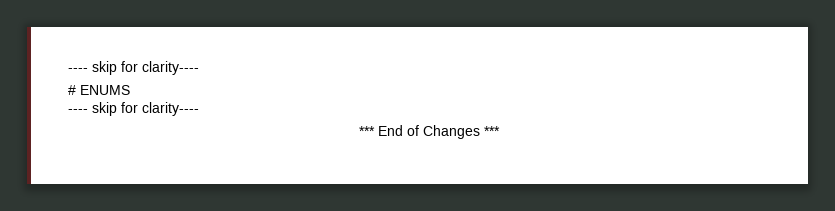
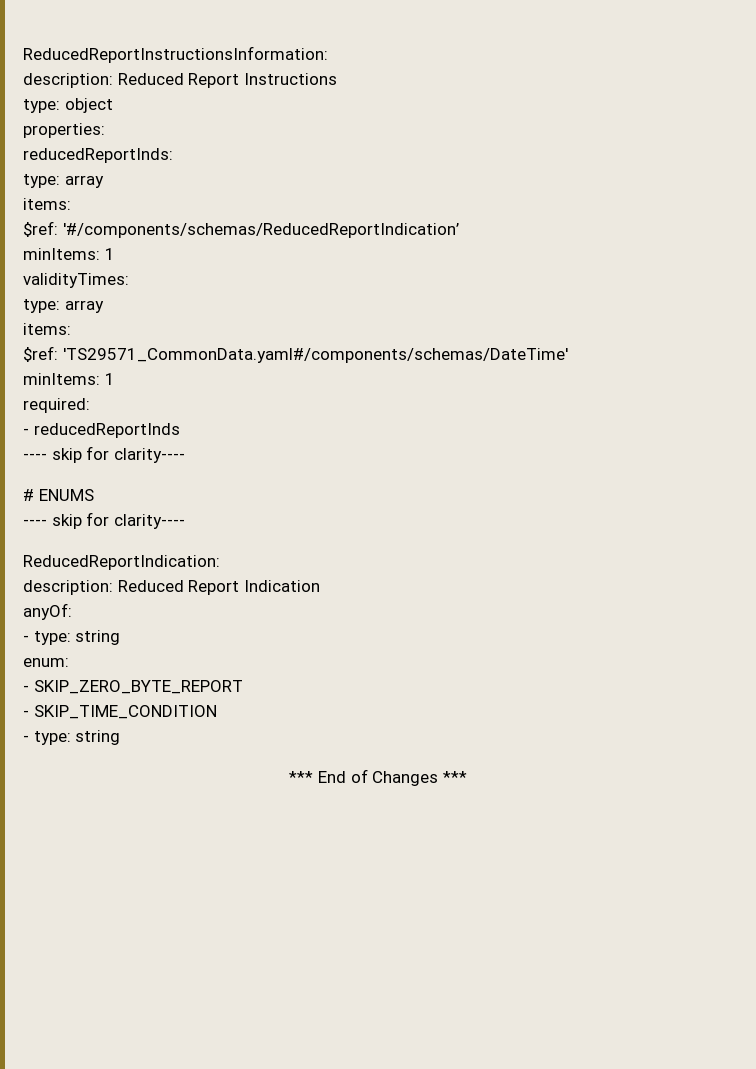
+ ReducedReportInstructionsInformation:
+ description: Reduced Report Instructions
+ type: object
+ properties:
+ reducedReportInds:
+ type: array
+ items:
+ $ref: '#/components/schemas/ReducedReportIndication’
+ minItems: 1
+ validityTimes:
+ type: array
+ items:
+ $ref: 'TS29571_CommonData.yaml#/components/schemas/DateTime'
+ minItems: 1
+ required:
+ - reducedReportInds
+ ReducedReportIndication:
+ description: Reduced Report Indication
+ anyOf:
+ - type: string
+ enum:
+ - SKIP_ZERO_BYTE_REPORT
+ - SKIP_TIME_CONDITION
+ - type: string

